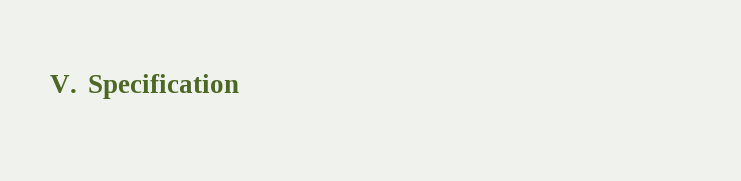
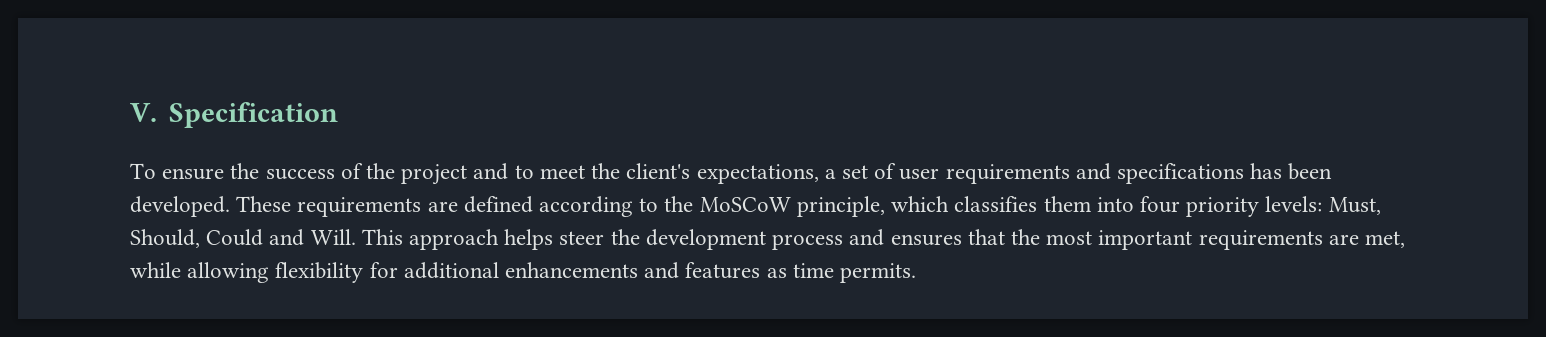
+ To ensure the success of the project and to meet the client's expectations, a set of user requirements and specifications has been developed. These requirements are defined according to the MoSCoW principle, which classifies them into four priority levels: Must, Should, Could and Will. This approach helps steer the development process and ensures that the most important requirements are met, while allowing flexibility for additional enhancements and features as time permits.

